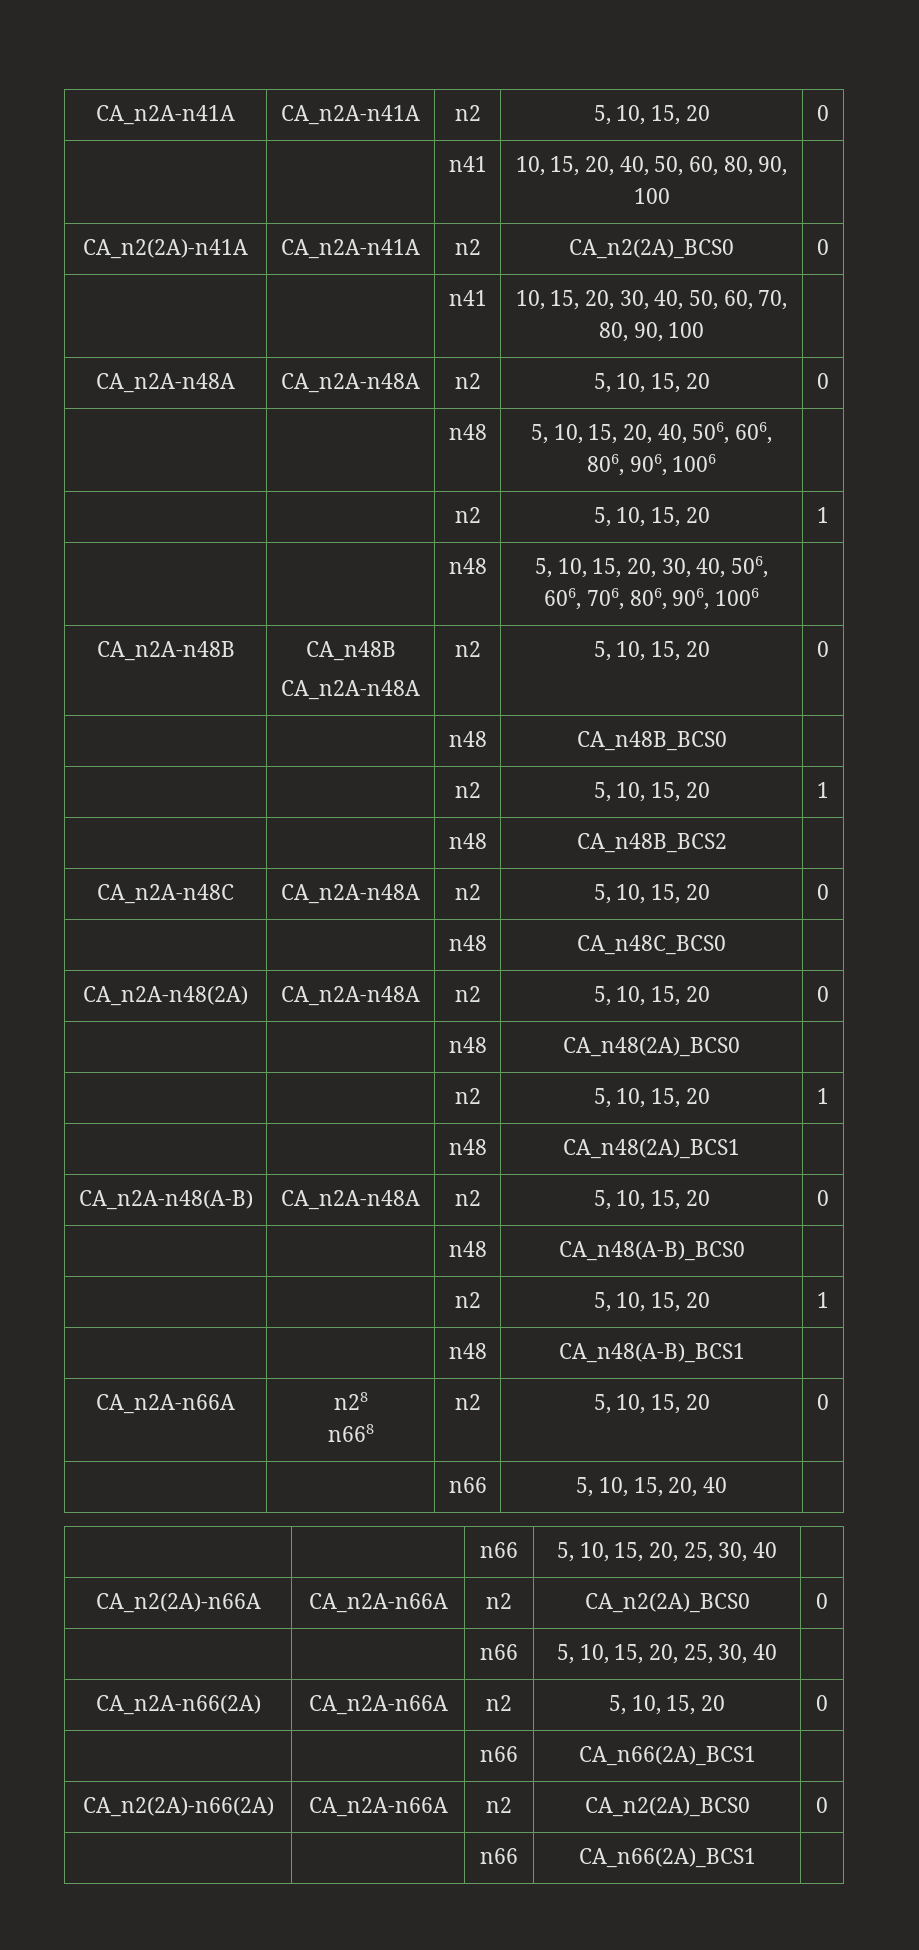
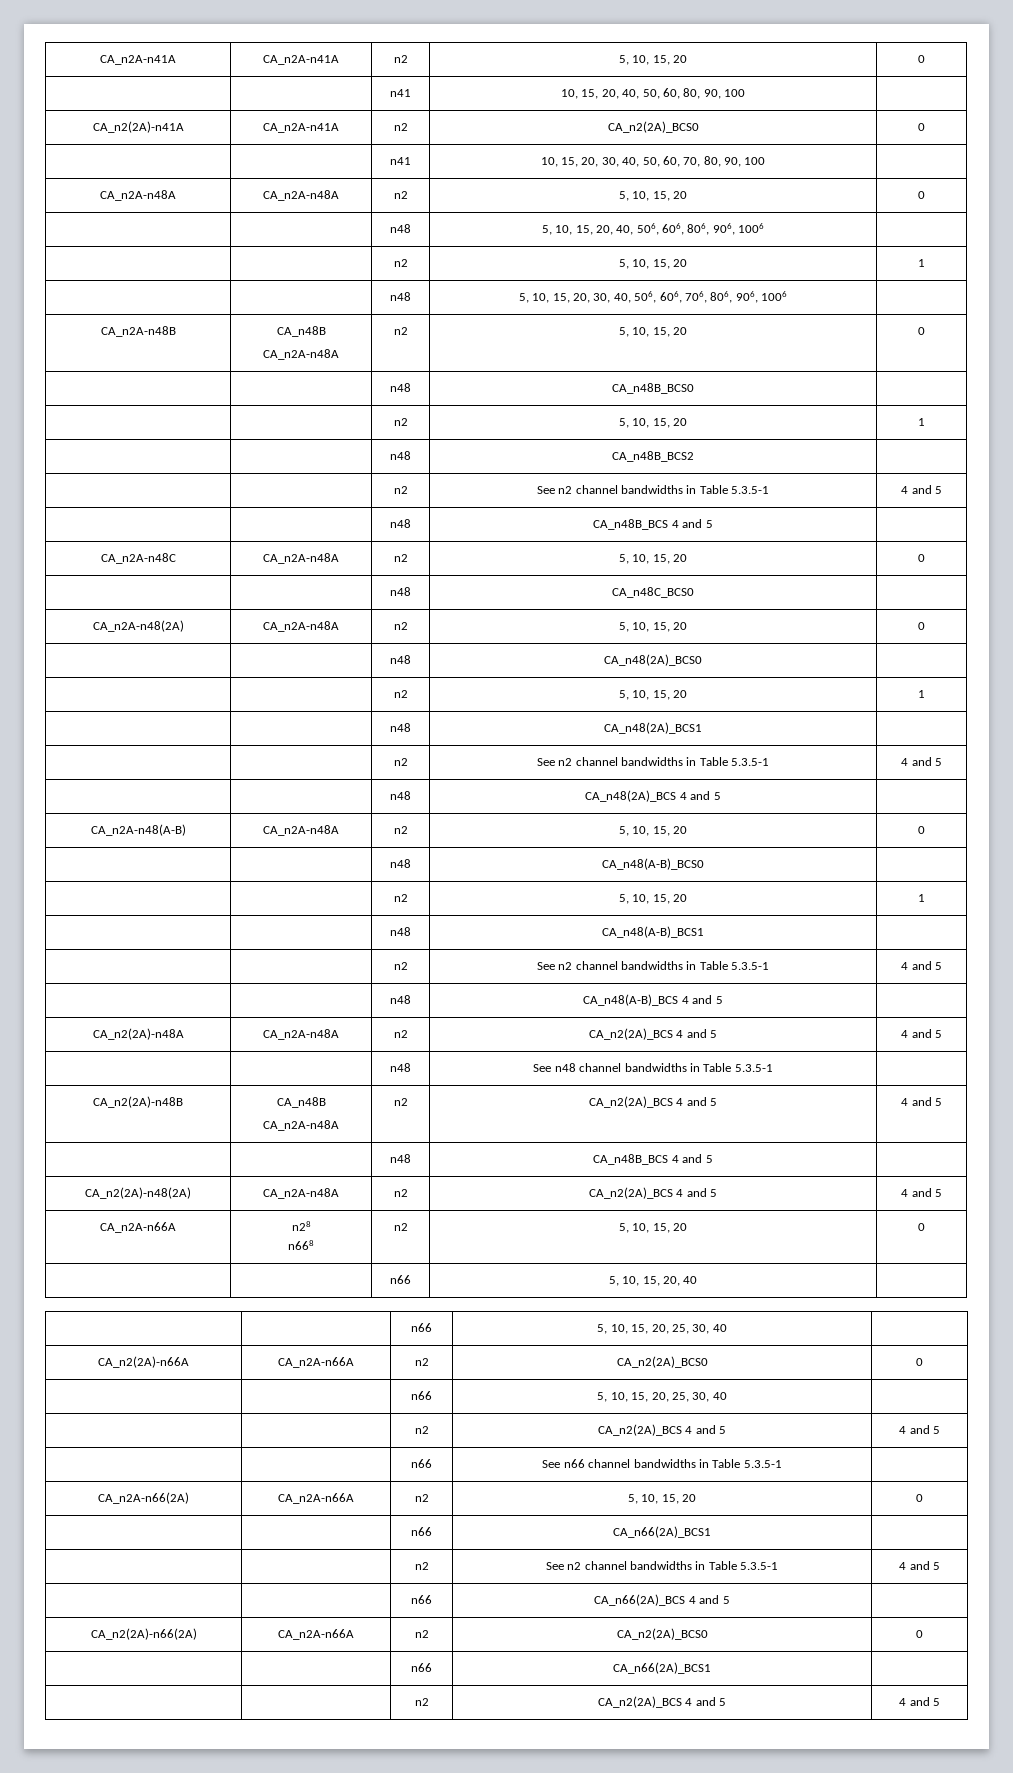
  | | n48 | CA_n48B_BCS2 |
+ | | n2 | See n2 channel bandwidths in Table 5.3.5-1 | 4 and 5
+ | | n48 | CA_n48B_BCS 4 and 5 |
  | | n48 | CA_n48(2A)_BCS1 |
+ | | n2 | See n2 channel bandwidths in Table 5.3.5-1 | 4 and 5
+ | | n48 | CA_n48(2A)_BCS 4 and 5 |
  | | n48 | CA_n48(A-B)_BCS1 |
+ | | n2 | See n2 channel bandwidths in Table 5.3.5-1 | 4 and 5
+ | | n48 | CA_n48(A-B)_BCS 4 and 5 |
+ CA_n2(2A)-n48A | CA_n2A-n48A | n2 | CA_n2(2A)_BCS 4 and 5 | 4 and 5
+ | | n48 | See n48 channel bandwidths in Table 5.3.5-1 |
+ CA_n2(2A)-n48B | CA_n48B
+ CA_n2A-n48A | n2 | CA_n2(2A)_BCS 4 and 5 | 4 and 5
+ | | n48 | CA_n48B_BCS 4 and 5 |
+ CA_n2(2A)-n48(2A) | CA_n2A-n48A | n2 | CA_n2(2A)_BCS 4 and 5 | 4 and 5
  CA_n2(2A)-n66A | CA_n2A-n66A | n2 | CA_n2(2A)_BCS0 | 0
  | | n66 | 5, 10, 15, 20, 25, 30, 40 |
+ | | n2 | CA_n2(2A)_BCS 4 and 5 | 4 and 5
+ | | n66 | See n66 channel bandwidths in Table 5.3.5-1 |
  CA_n2A-n66(2A) | CA_n2A-n66A | n2 | 5, 10, 15, 20 | 0
  | | n66 | CA_n66(2A)_BCS1 |
+ | | n2 | See n2 channel bandwidths in Table 5.3.5-1 | 4 and 5
+ | | n66 | CA_n66(2A)_BCS 4 and 5 |
  CA_n2(2A)-n66(2A) | CA_n2A-n66A | n2 | CA_n2(2A)_BCS0 | 0
  | | n66 | CA_n66(2A)_BCS1 |
+ | | n2 | CA_n2(2A)_BCS 4 and 5 | 4 and 5

